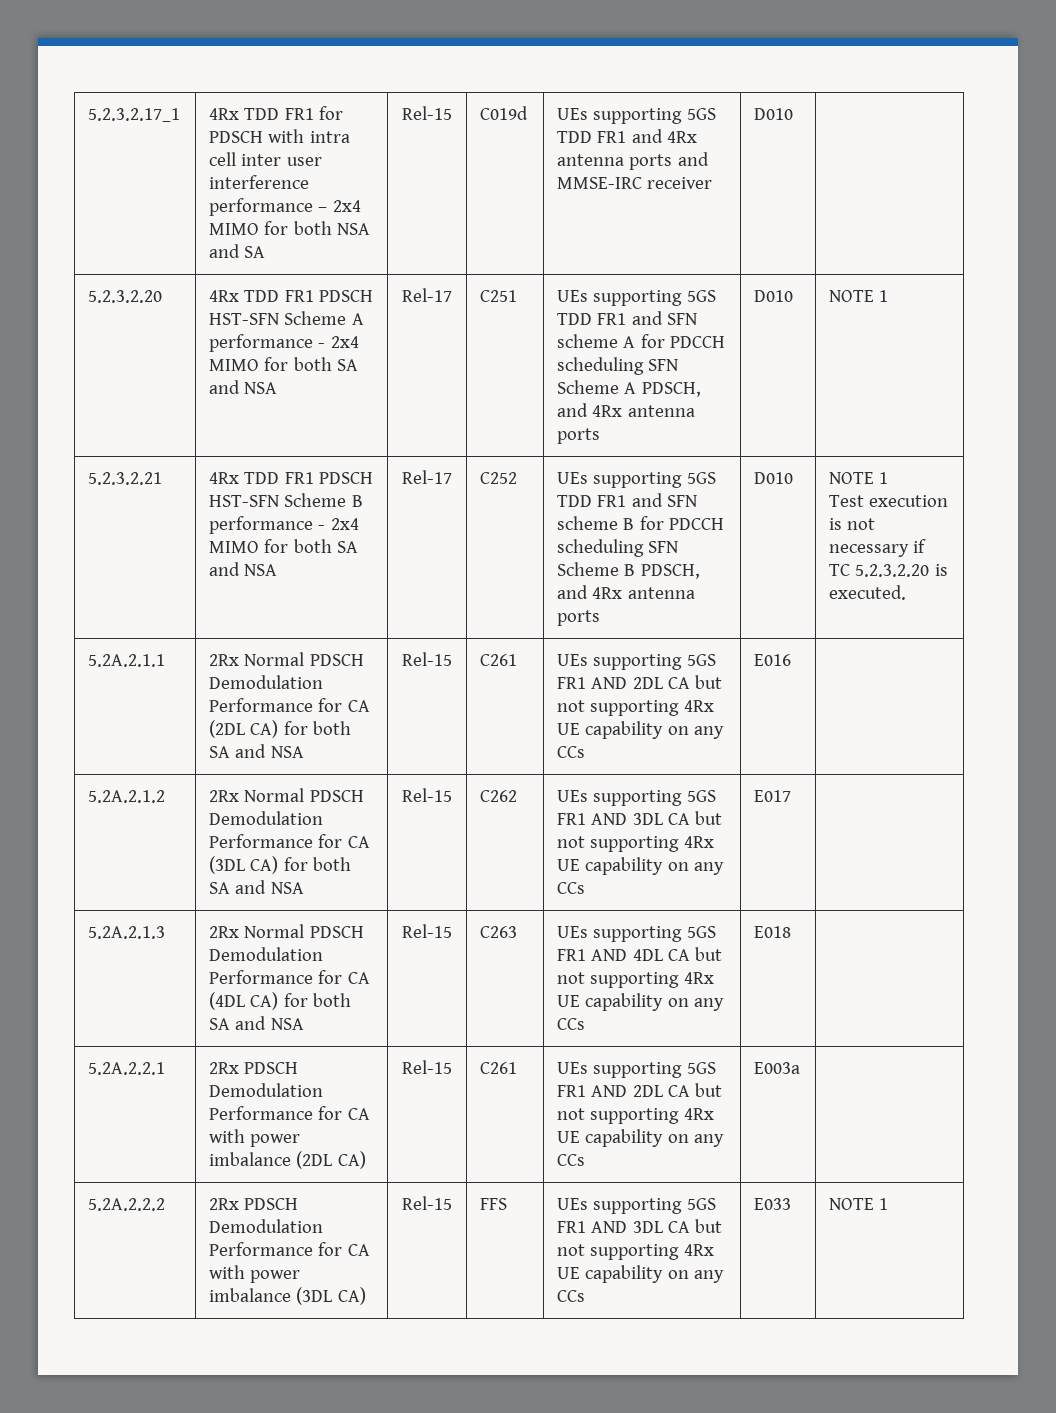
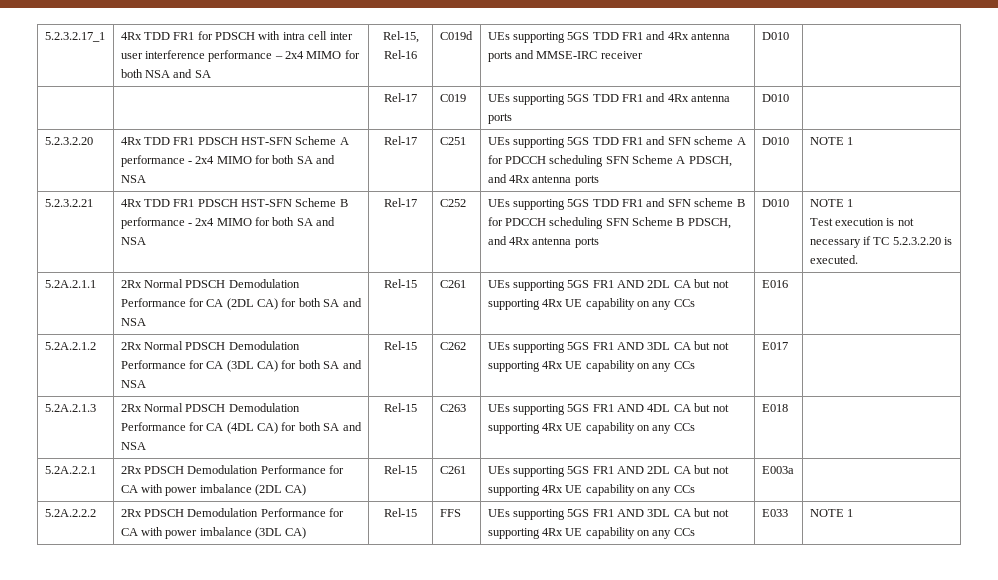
- 5.2.3.2.17_1 | 4Rx TDD FR1 for PDSCH with intra cell inter user interference performance – 2x4 MIMO for both NSA and SA | Rel-15 | C019d | UEs supporting 5GS TDD FR1 and 4Rx antenna ports and MMSE-IRC receiver | D010 |
+ 5.2.3.2.17_1 | 4Rx TDD FR1 for PDSCH with intra cell inter user interference performance – 2x4 MIMO for both NSA and SA | Rel-15, Rel-16 | C019d | UEs supporting 5GS TDD FR1 and 4Rx antenna ports and MMSE-IRC receiver | D010 |
+ | | Rel-17 | C019 | UEs supporting 5GS TDD FR1 and 4Rx antenna ports | D010 |

